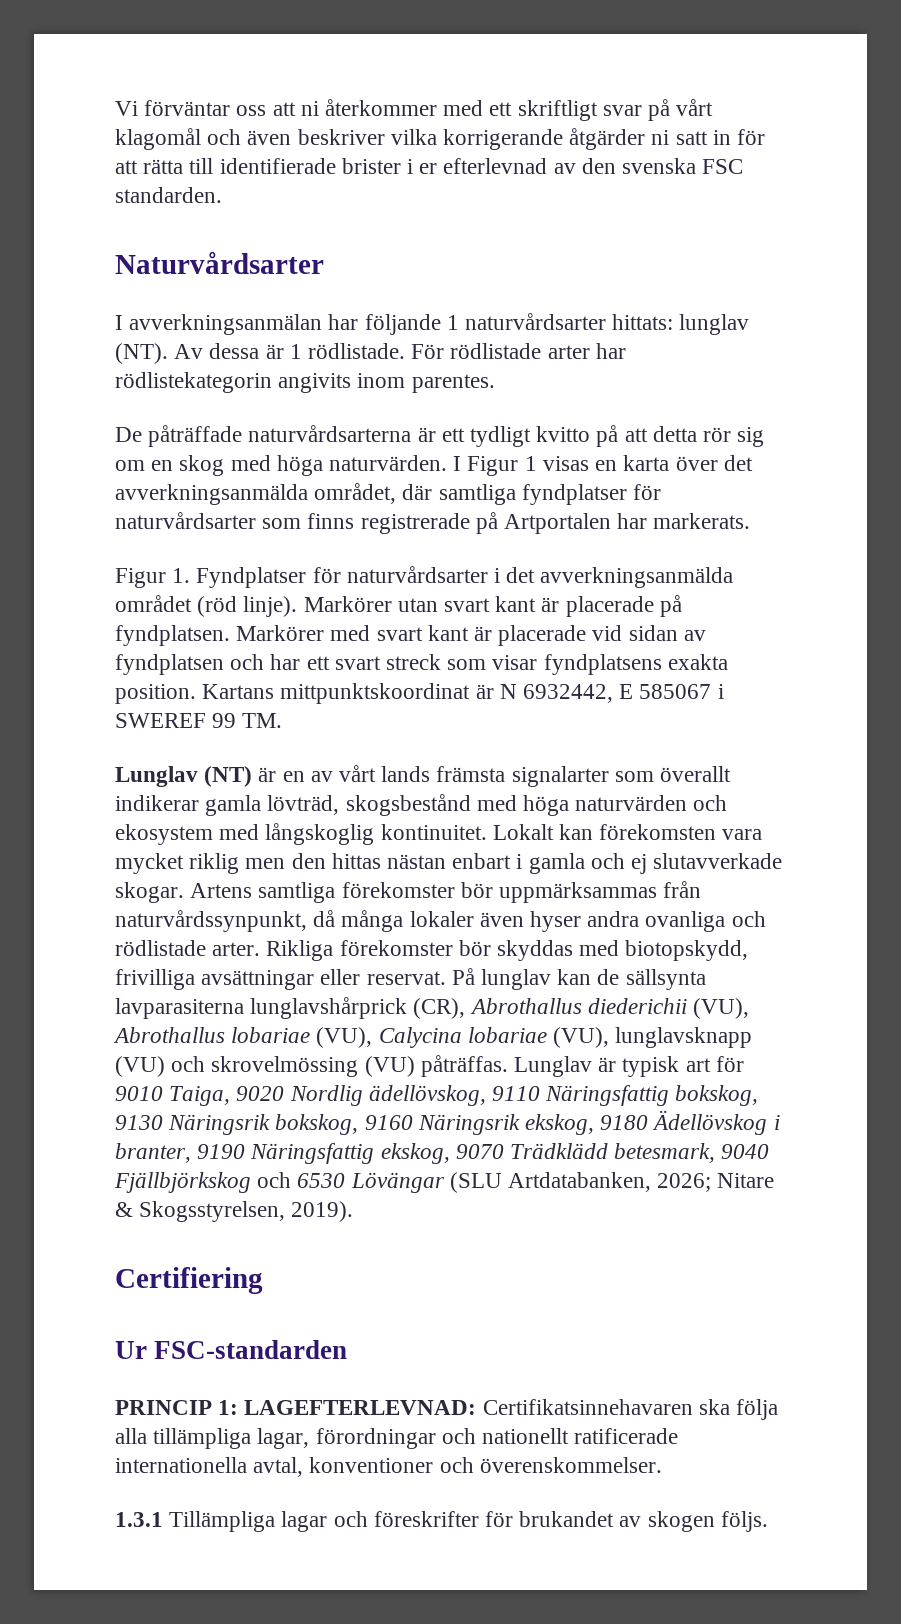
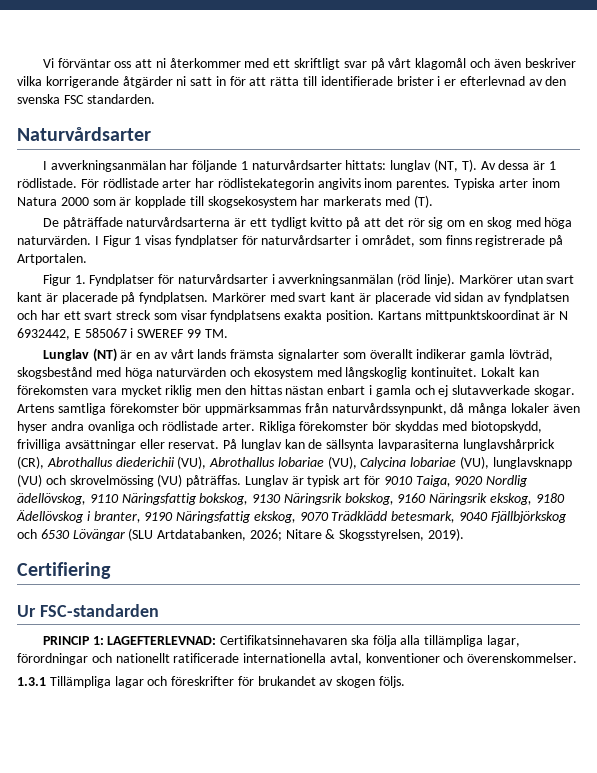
- I avverkningsanmälan har följande 1 naturvårdsarter hittats: lunglav (NT). Av dessa är 1 rödlistade.
+ I avverkningsanmälan har följande 1 naturvårdsarter hittats: lunglav (NT, T). Av dessa är 1 rödlistade.
+ Typiska arter inom Natura 2000 som är kopplade till skogsekosystem har markerats med (T).
- De påträffade naturvårdsarterna är ett tydligt kvitto på att detta rör sig om en skog med höga naturvärden.
+ De påträffade naturvårdsarterna är ett tydligt kvitto på att det rör sig om en skog med höga naturvärden.
- I Figur 1 visas en karta över det avverkningsanmälda området, där samtliga fyndplatser för naturvårdsarter som finns registrerade på Artportalen har markerats.
+ I Figur 1 visas fyndplatser för naturvårdsarter i området, som finns registrerade på Artportalen.
- Figur 1. Fyndplatser för naturvårdsarter i det avverkningsanmälda området (röd linje).
+ Figur 1. Fyndplatser för naturvårdsarter i avverkningsanmälan (röd linje).

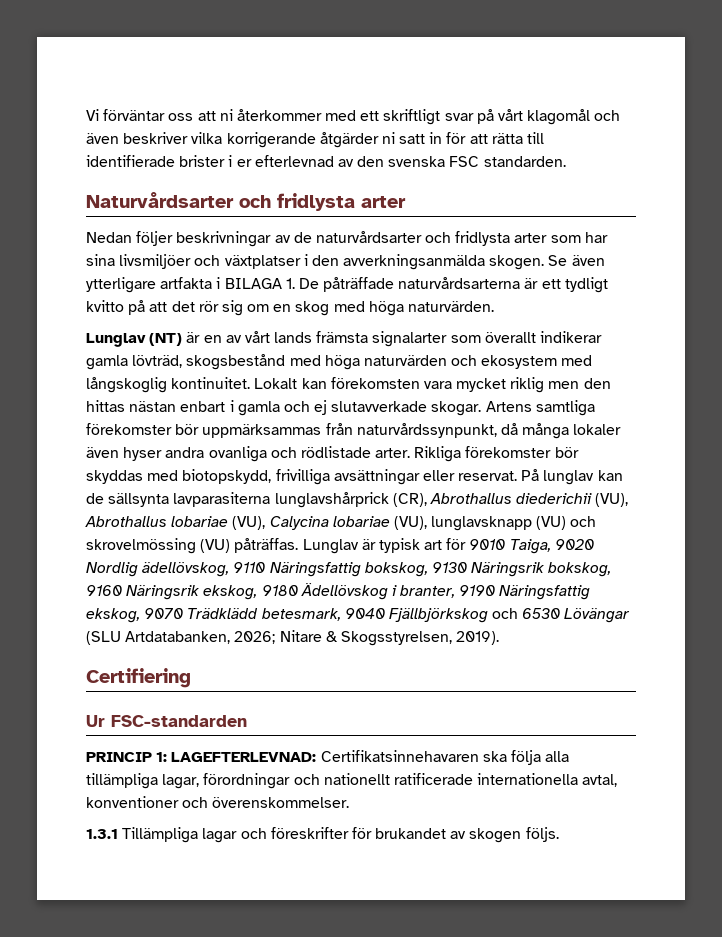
- Naturvårdsarter
- I avverkningsanmälan har följande 1 naturvårdsarter hittats: lunglav (NT, T). Av dessa är 1 rödlistade. För rödlistade arter har rödlistekategorin angivits inom parentes. Typiska arter inom Natura 2000 som är kopplade till skogsekosystem har markerats med (T).
- De påträffade naturvårdsarterna är ett tydligt kvitto på att det rör sig om en skog med höga naturvärden. I Figur 1 visas fyndplatser för naturvårdsarter i området, som finns registrerade på Artportalen.
- Figur 1. Fyndplatser för naturvårdsarter i avverkningsanmälan (röd linje). Markörer utan svart kant är placerade på fyndplatsen. Markörer med svart kant är placerade vid sidan av fyndplatsen och har ett svart streck som visar fyndplatsens exakta position. Kartans mittpunktskoordinat är N 6932442, E 585067 i SWEREF 99 TM.
+ Naturvårdsarter och fridlysta arter
+ Nedan följer beskrivningar av de naturvårdsarter och fridlysta arter som har sina livsmiljöer och växtplatser i den avverkningsanmälda skogen. Se även ytterligare artfakta i BILAGA 1. De påträffade naturvårdsarterna är ett tydligt kvitto på att det rör sig om en skog med höga naturvärden.

